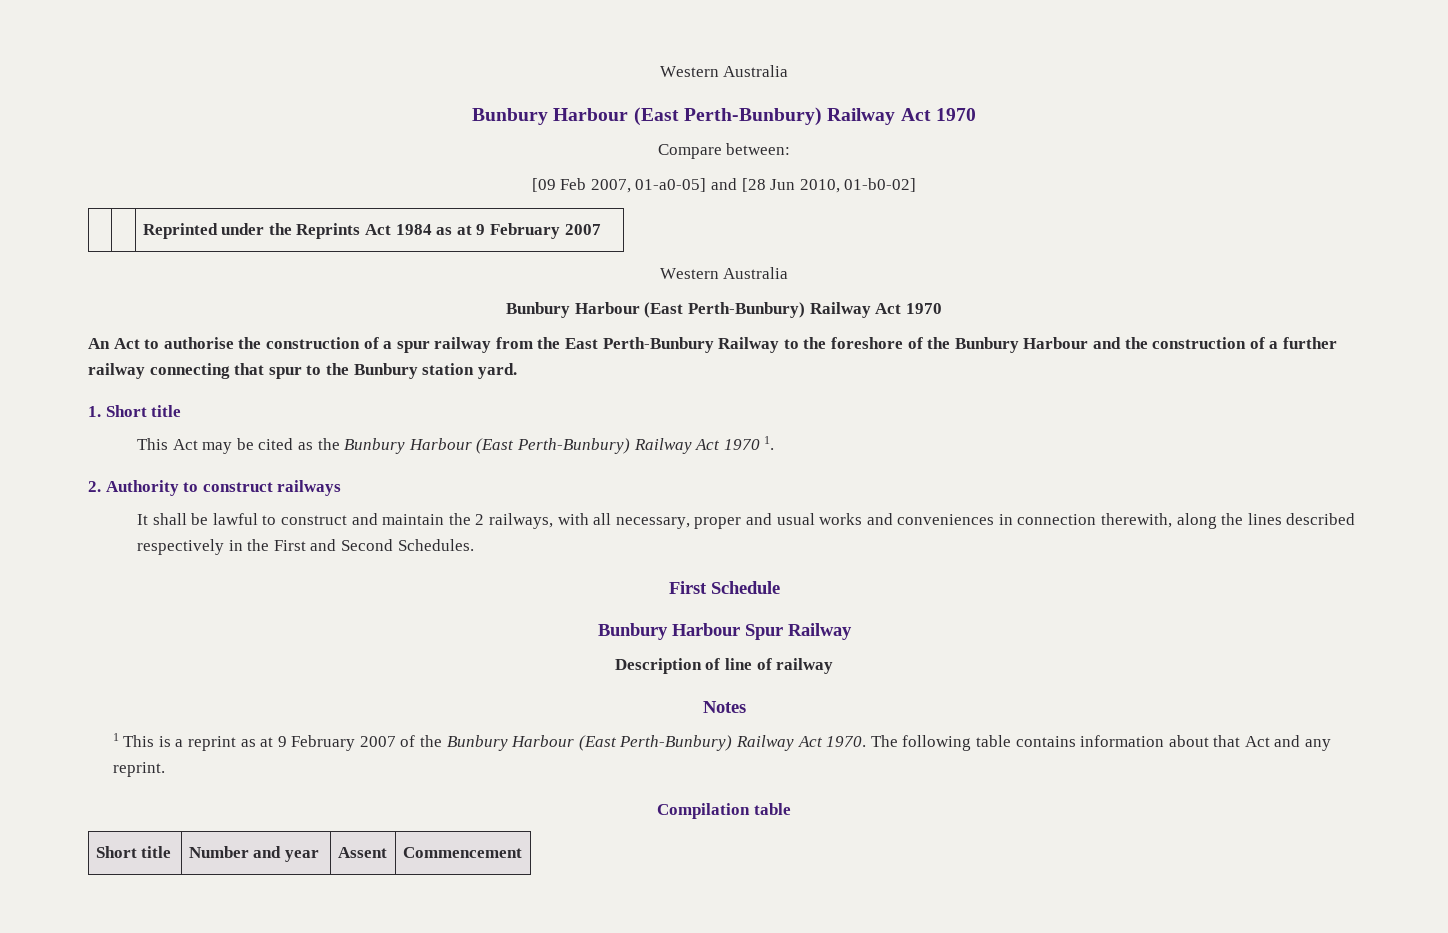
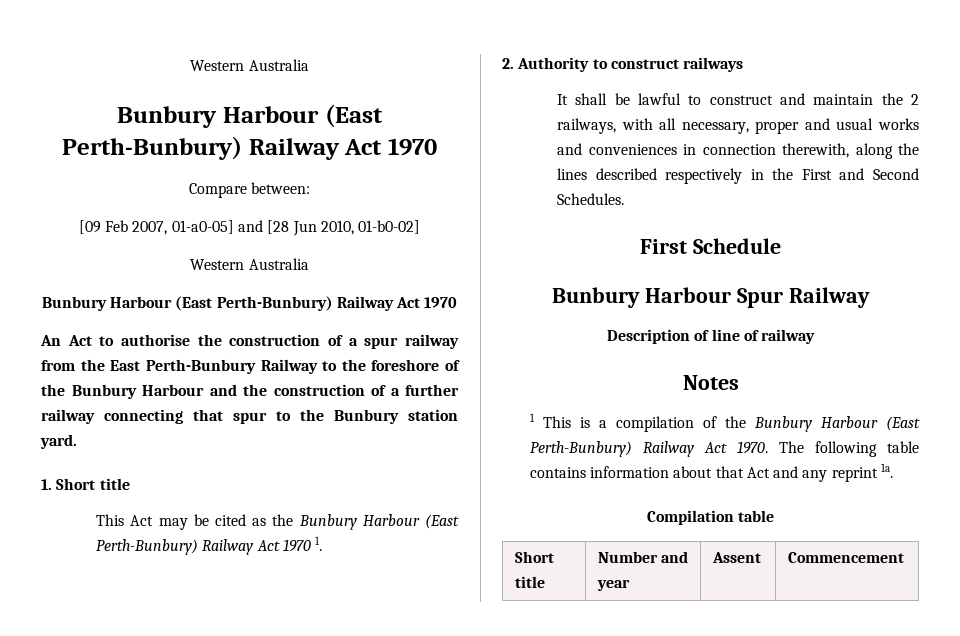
- | | Reprinted under the Reprints Act 1984 as at 9 February 2007
- 1 This is a reprint as at 9 February 2007 of the Bunbury Harbour (East Perth-Bunbury) Railway Act 1970.
+ 1 This is a compilation of the Bunbury Harbour (East Perth-Bunbury) Railway Act 1970.
- The following table contains information about that Act and any reprint.
+ The following table contains information about that Act and any reprint 1a.

